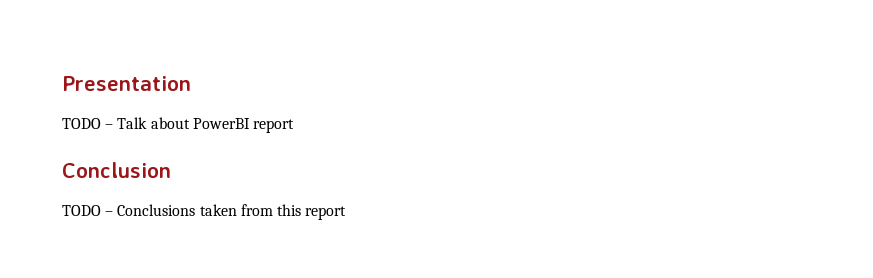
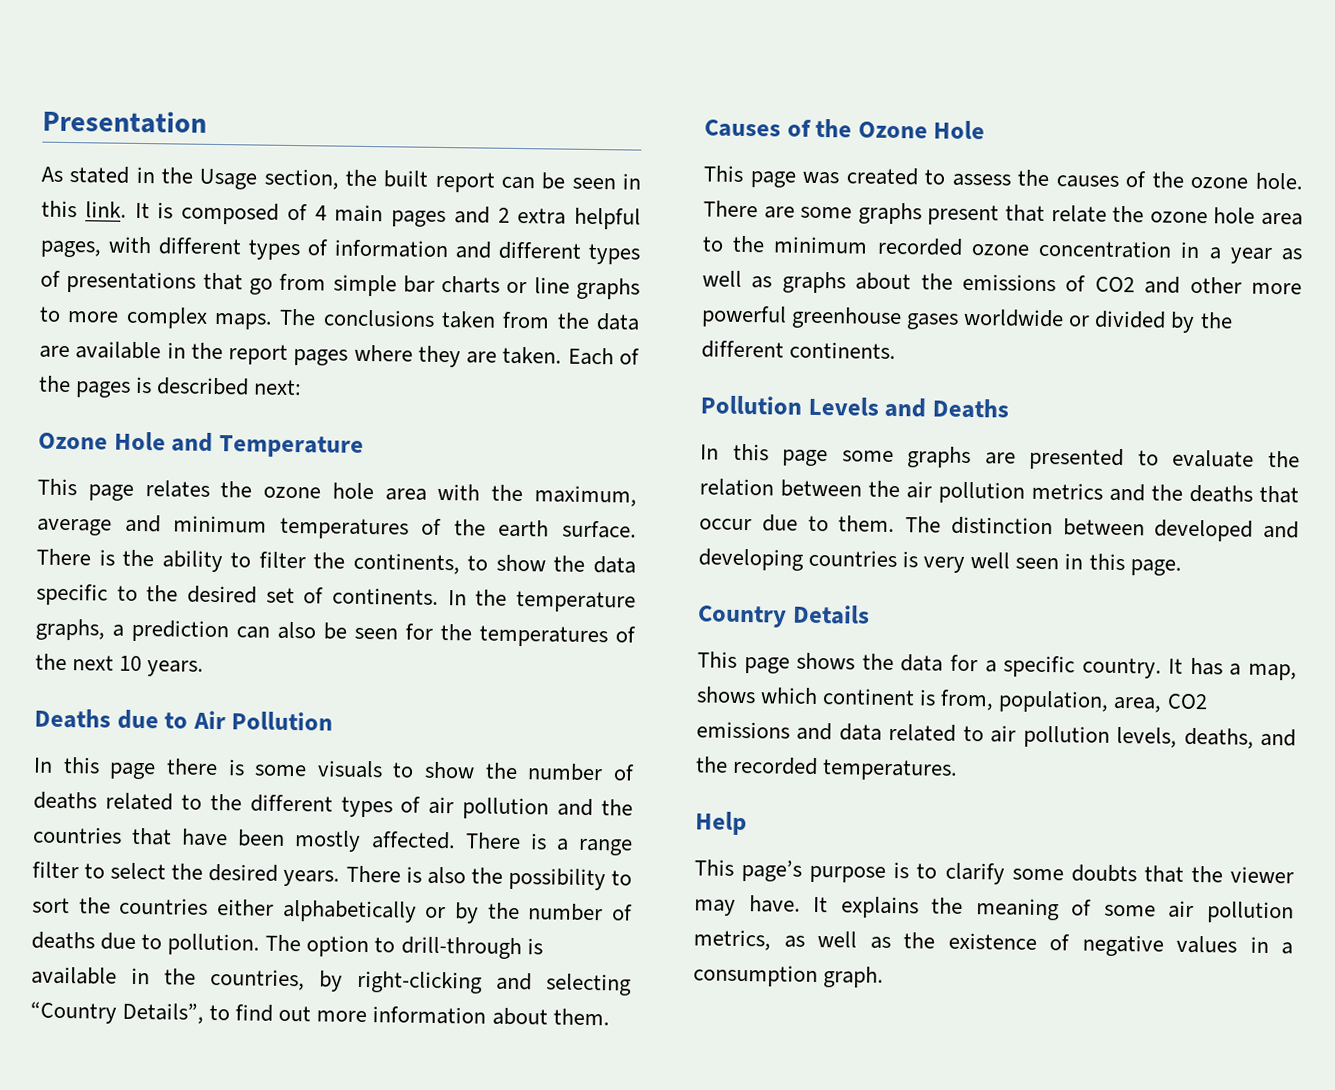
- TODO – Talk about PowerBI report
- Conclusion
- TODO – Conclusions taken from this report
+ As stated in the Usage section, the built report can be seen in this link. It is composed of 4 main pages and 2 extra helpful pages, with different types of information and different types of presentations that go from simple bar charts or line graphs to more complex maps. The conclusions taken from the data are available in the report pages where they are taken. Each of the pages is described next:
+ Ozone Hole and Temperature
+ This page relates the ozone hole area with the maximum, average and minimum temperatures of the earth surface. There is the ability to filter the continents, to show the data specific to the desired set of continents. In the temperature graphs, a prediction can also be seen for the temperatures of the next 10 years.
+ Deaths due to Air Pollution
+ In this page there is some visuals to show the number of deaths related to the different types of air pollution and the countries that have been mostly affected. There is a range filter to select the desired years. There is also the possibility to sort the countries either alphabetically or by the number of deaths due to pollution. The option to drill-through is available in the countries, by right-clicking and selecting “Country Details”, to find out more information about them.
+ Causes of the Ozone Hole
+ This page was created to assess the causes of the ozone hole. There are some graphs present that relate the ozone hole area to the minimum recorded ozone concentration in a year as well as graphs about the emissions of CO2 and other more powerful greenhouse gases worldwide or divided by the different continents.
+ Pollution Levels and Deaths
+ In this page some graphs are presented to evaluate the relation between the air pollution metrics and the deaths that occur due to them. The distinction between developed and developing countries is very well seen in this page.
+ Country Details
+ This page shows the data for a specific country. It has a map, shows which continent is from, population, area, CO2 emissions and data related to air pollution levels, deaths, and the recorded temperatures.
+ Help
+ This page’s purpose is to clarify some doubts that the viewer may have. It explains the meaning of some air pollution metrics, as well as the existence of negative values in a consumption graph.

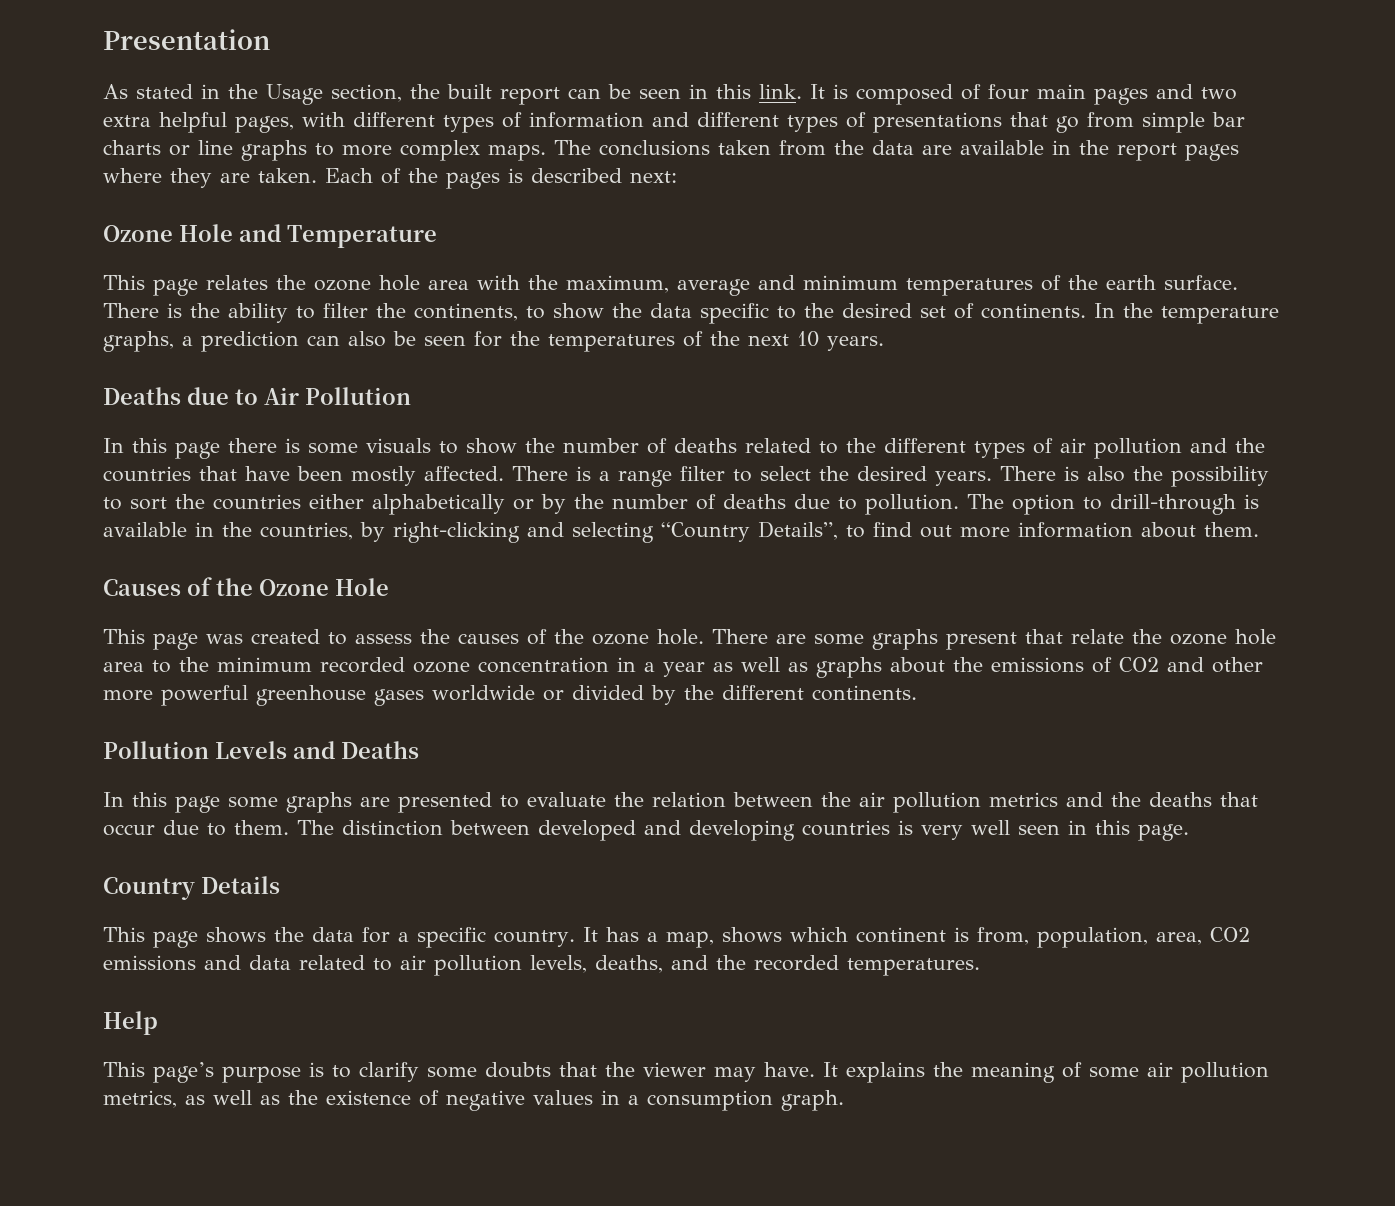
- It is composed of 4 main pages and 2 extra helpful pages, with different types of information and different types of presentations that go from simple bar charts or line graphs to more complex maps.
+ It is composed of four main pages and two extra helpful pages, with different types of information and different types of presentations that go from simple bar charts or line graphs to more complex maps.

